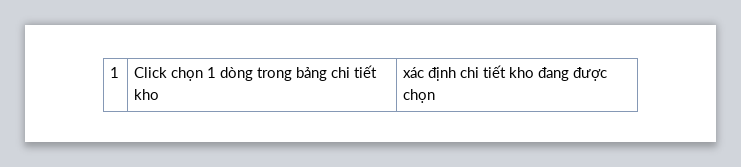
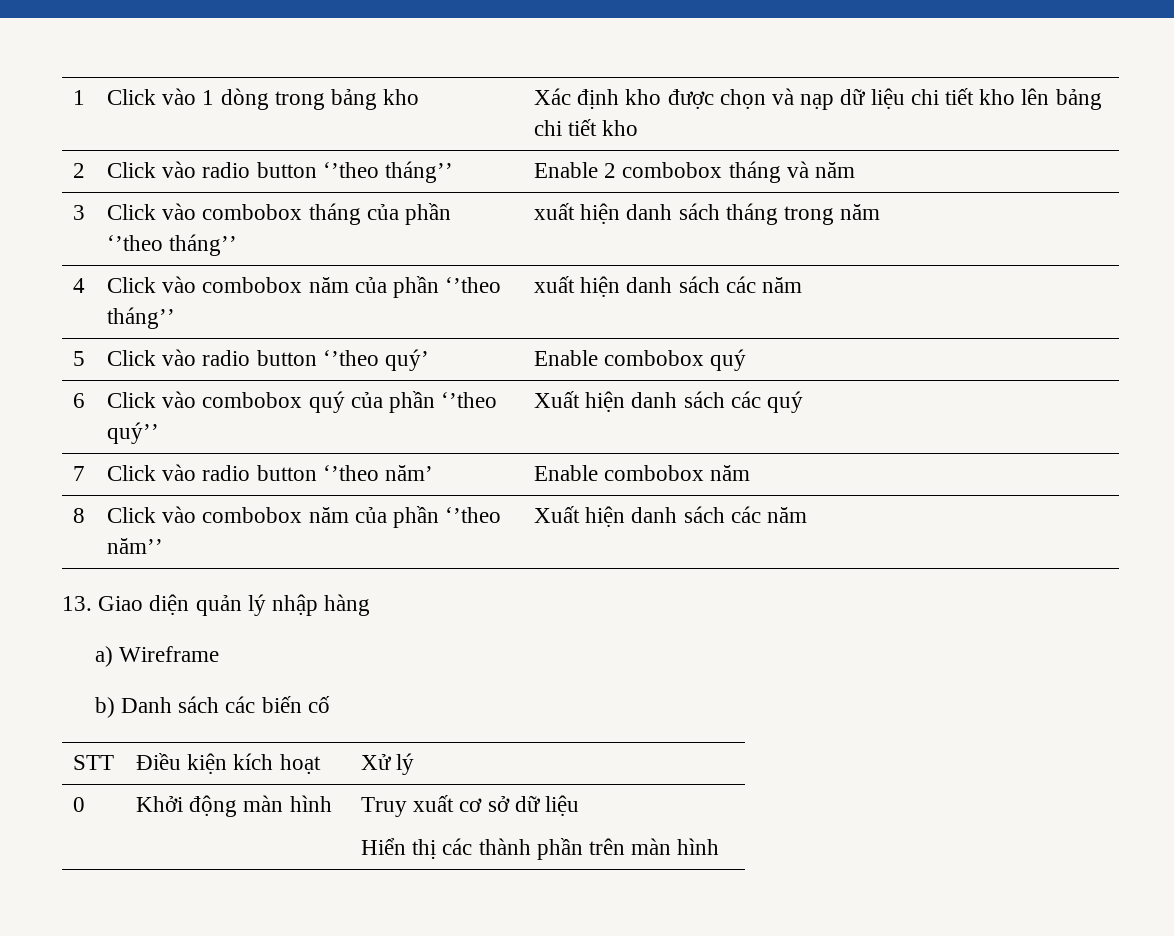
- 1 | Click chọn 1 dòng trong bảng chi tiết kho | xác định chi tiết kho đang được chọn
+ 1 | Click vào 1 dòng trong bảng kho | Xác định kho được chọn và nạp dữ liệu chi tiết kho lên bảng chi tiết kho
+ 2 | Click vào radio button ‘’theo tháng’’ | Enable 2 combobox tháng và năm
+ 3 | Click vào combobox tháng của phần ‘’theo tháng’’ | xuất hiện danh sách tháng trong năm
+ 4 | Click vào combobox năm của phần ‘’theo tháng’’ | xuất hiện danh sách các năm
+ 5 | Click vào radio button ‘’theo quý’ | Enable combobox quý
+ 6 | Click vào combobox quý của phần ‘’theo quý’’ | Xuất hiện danh sách các quý
+ 7 | Click vào radio button ‘’theo năm’ | Enable combobox năm
+ 8 | Click vào combobox năm của phần ‘’theo năm’’ | Xuất hiện danh sách các năm
+ 13. Giao diện quản lý nhập hàng
+ a) Wireframe
+ b) Danh sách các biến cố
+ STT | Điều kiện kích hoạt | Xử lý
+ 0 | Khởi động màn hình | Truy xuất cơ sở dữ liệu
+ Hiển thị các thành phần trên màn hình

